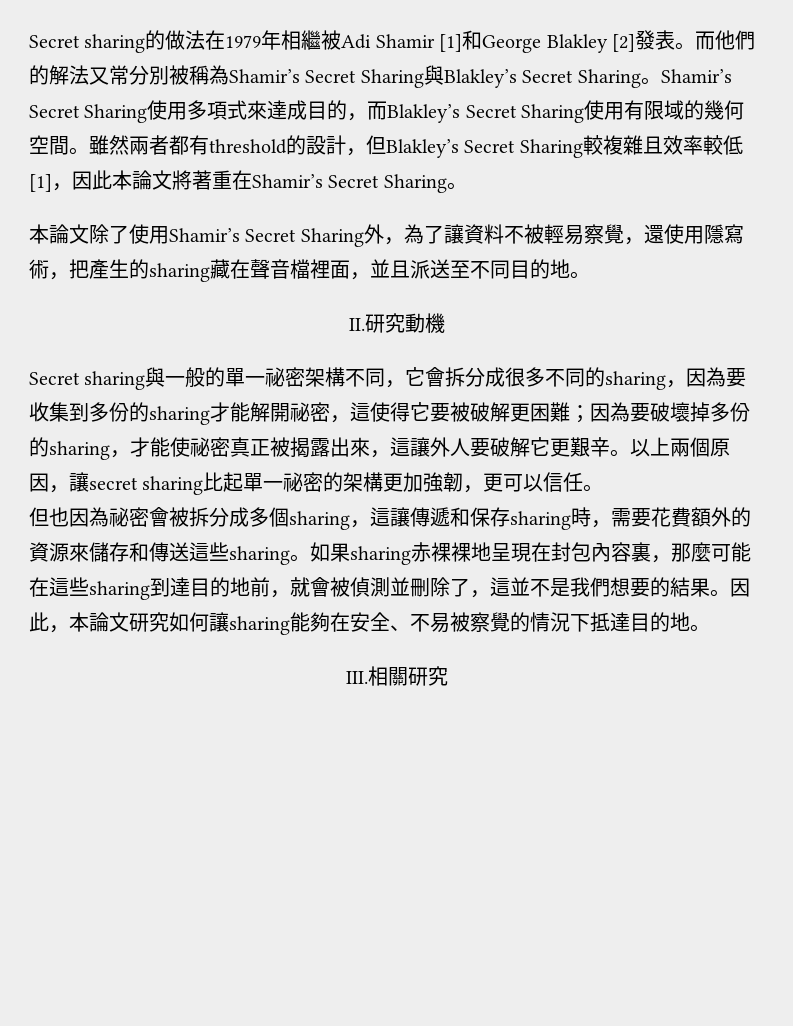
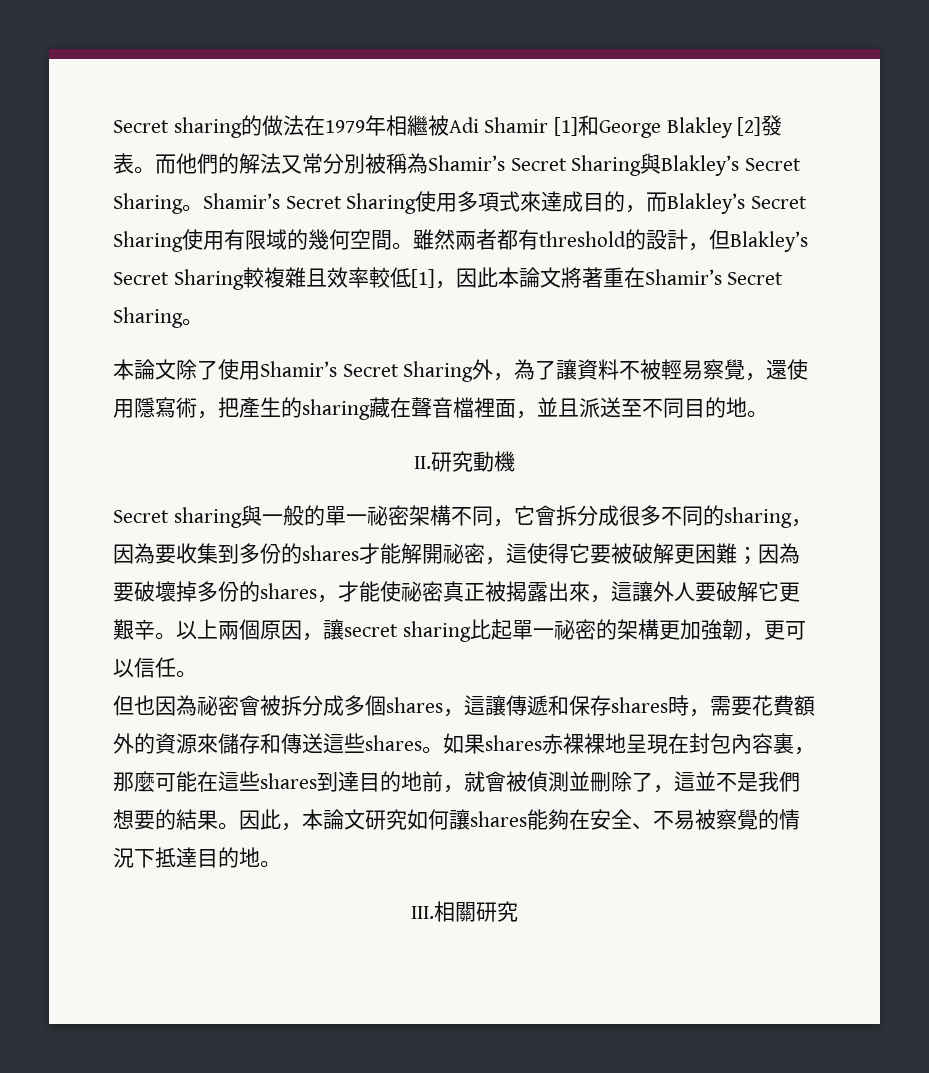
- Secret sharing與一般的單一祕密架構不同，它會拆分成很多不同的sharing，因為要收集到多份的sharing才能解開祕密，這使得它要被破解更困難；因為要破壞掉多份的sharing，才能使祕密真正被揭露出來，這讓外人要破解它更艱辛。
+ Secret sharing與一般的單一祕密架構不同，它會拆分成很多不同的sharing，因為要收集到多份的shares才能解開祕密，這使得它要被破解更困難；因為要破壞掉多份的shares，才能使祕密真正被揭露出來，這讓外人要破解它更艱辛。
- 但也因為祕密會被拆分成多個sharing，這讓傳遞和保存sharing時，需要花費額外的資源來儲存和傳送這些sharing。如果sharing赤裸裸地呈現在封包內容裏，那麼可能在這些sharing到達目的地前，就會被偵測並刪除了，這並不是我們想要的結果。
+ 但也因為祕密會被拆分成多個shares，這讓傳遞和保存shares時，需要花費額外的資源來儲存和傳送這些shares。如果shares赤裸裸地呈現在封包內容裏，那麼可能在這些shares到達目的地前，就會被偵測並刪除了，這並不是我們想要的結果。
- 因此，本論文研究如何讓sharing能夠在安全、不易被察覺的情況下抵達目的地。
+ 因此，本論文研究如何讓shares能夠在安全、不易被察覺的情況下抵達目的地。

